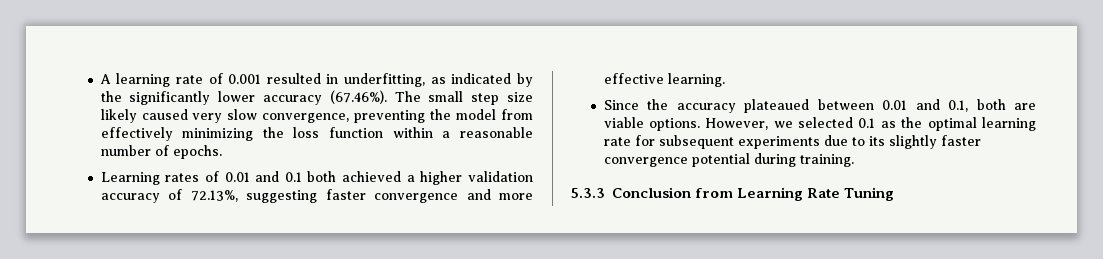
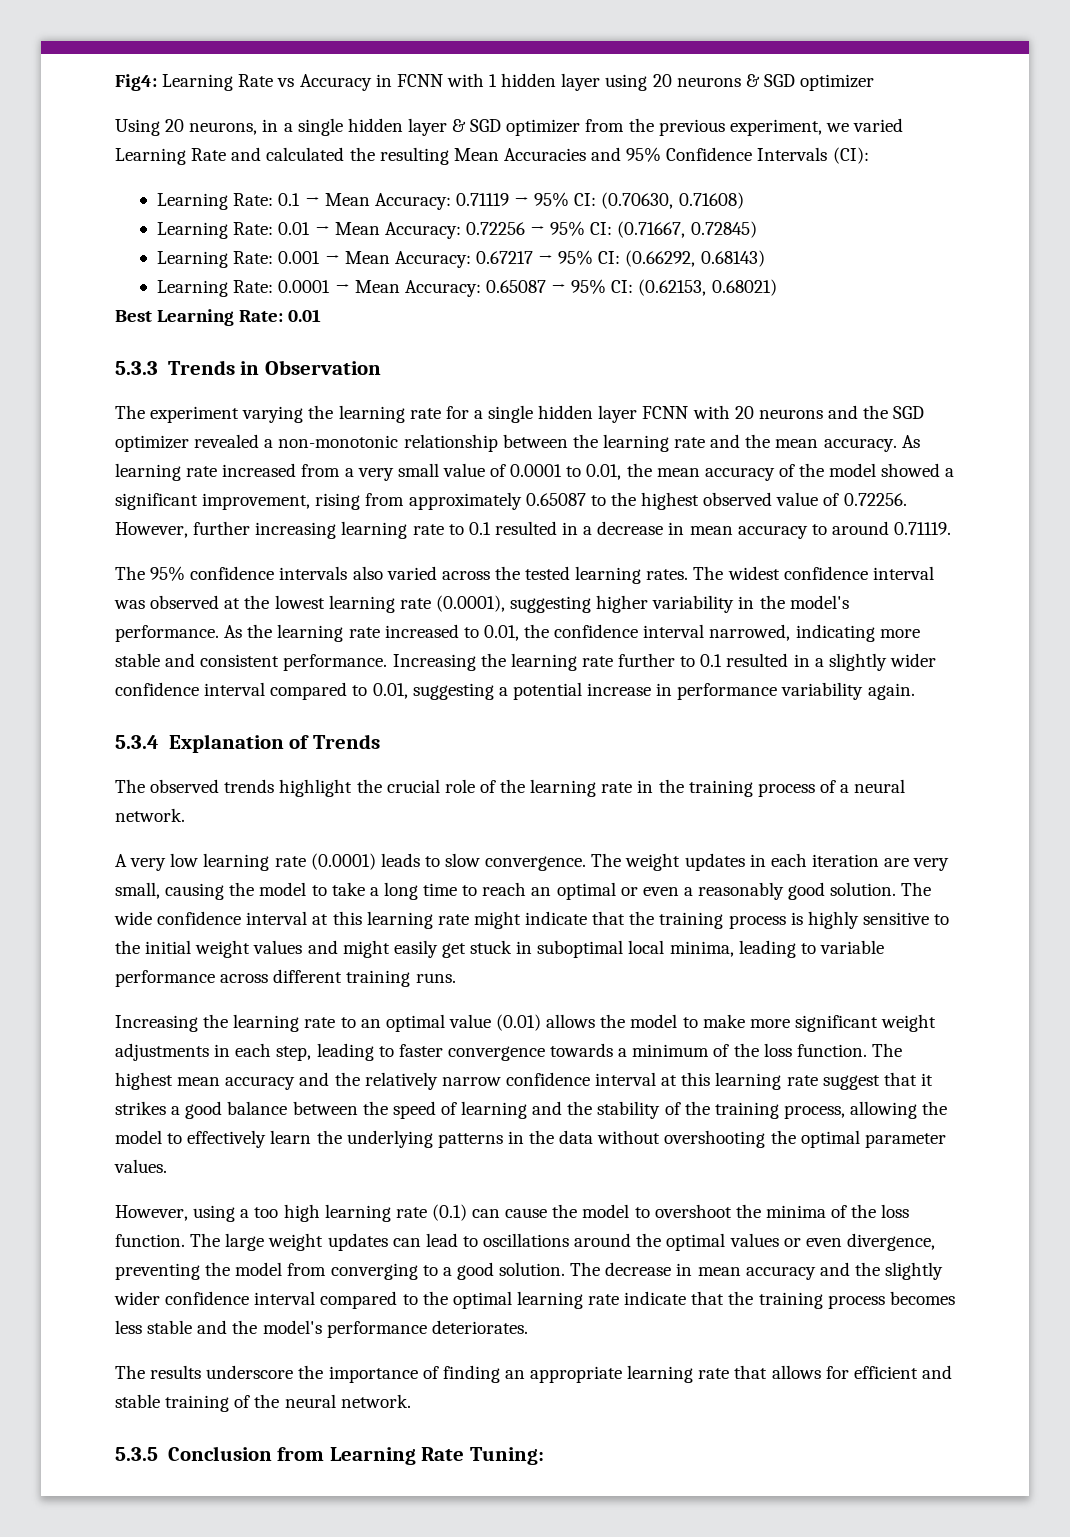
- A learning rate of 0.001 resulted in underfitting, as indicated by the significantly lower accuracy (67.46%). The small step size likely caused very slow convergence, preventing the model from effectively minimizing the loss function within a reasonable number of epochs.
- Learning rates of 0.01 and 0.1 both achieved a higher validation accuracy of 72.13%, suggesting faster convergence and more effective learning.
- Since the accuracy plateaued between 0.01 and 0.1, both are viable options. However, we selected 0.1 as the optimal learning rate for subsequent experiments due to its slightly faster convergence potential during training.
- 5.3.3 Conclusion from Learning Rate Tuning
+ Fig4: Learning Rate vs Accuracy in FCNN with 1 hidden layer using 20 neurons & SGD optimizer
+ Using 20 neurons, in a single hidden layer & SGD optimizer from the previous experiment, we varied Learning Rate and calculated the resulting Mean Accuracies and 95% Confidence Intervals (CI):
+ Learning Rate: 0.1 → Mean Accuracy: 0.71119 → 95% CI: (0.70630, 0.71608)
+ Learning Rate: 0.01 → Mean Accuracy: 0.72256 → 95% CI: (0.71667, 0.72845)
+ Learning Rate: 0.001 → Mean Accuracy: 0.67217 → 95% CI: (0.66292, 0.68143)
+ Learning Rate: 0.0001 → Mean Accuracy: 0.65087 → 95% CI: (0.62153, 0.68021)
+ Best Learning Rate: 0.01
+ 5.3.3 Trends in Observation
+ The experiment varying the learning rate for a single hidden layer FCNN with 20 neurons and the SGD optimizer revealed a non-monotonic relationship between the learning rate and the mean accuracy. As learning rate increased from a very small value of 0.0001 to 0.01, the mean accuracy of the model showed a significant improvement, rising from approximately 0.65087 to the highest observed value of 0.72256. However, further increasing learning rate to 0.1 resulted in a decrease in mean accuracy to around 0.71119.
+ The 95% confidence intervals also varied across the tested learning rates. The widest confidence interval was observed at the lowest learning rate (0.0001), suggesting higher variability in the model's performance. As the learning rate increased to 0.01, the confidence interval narrowed, indicating more stable and consistent performance. Increasing the learning rate further to 0.1 resulted in a slightly wider confidence interval compared to 0.01, suggesting a potential increase in performance variability again.
+ 5.3.4 Explanation of Trends
+ The observed trends highlight the crucial role of the learning rate in the training process of a neural network.
+ A very low learning rate (0.0001) leads to slow convergence. The weight updates in each iteration are very small, causing the model to take a long time to reach an optimal or even a reasonably good solution. The wide confidence interval at this learning rate might indicate that the training process is highly sensitive to the initial weight values and might easily get stuck in suboptimal local minima, leading to variable performance across different training runs.
+ Increasing the learning rate to an optimal value (0.01) allows the model to make more significant weight adjustments in each step, leading to faster convergence towards a minimum of the loss function. The highest mean accuracy and the relatively narrow confidence interval at this learning rate suggest that it strikes a good balance between the speed of learning and the stability of the training process, allowing the model to effectively learn the underlying patterns in the data without overshooting the optimal parameter values.
+ However, using a too high learning rate (0.1) can cause the model to overshoot the minima of the loss function. The large weight updates can lead to oscillations around the optimal values or even divergence, preventing the model from converging to a good solution. The decrease in mean accuracy and the slightly wider confidence interval compared to the optimal learning rate indicate that the training process becomes less stable and the model's performance deteriorates.
+ The results underscore the importance of finding an appropriate learning rate that allows for efficient and stable training of the neural network.
+ 5.3.5 Conclusion from Learning Rate Tuning:

